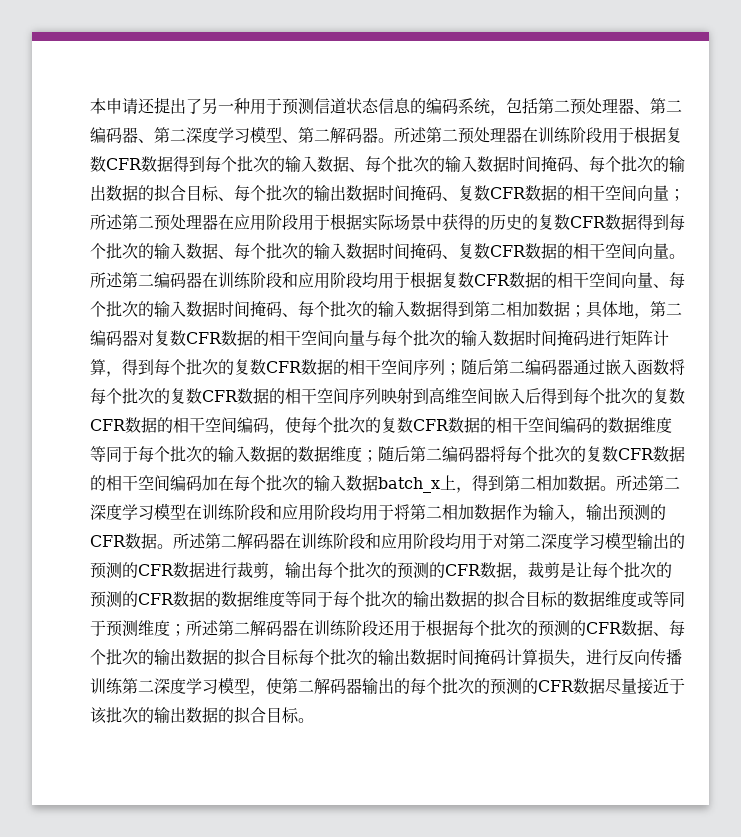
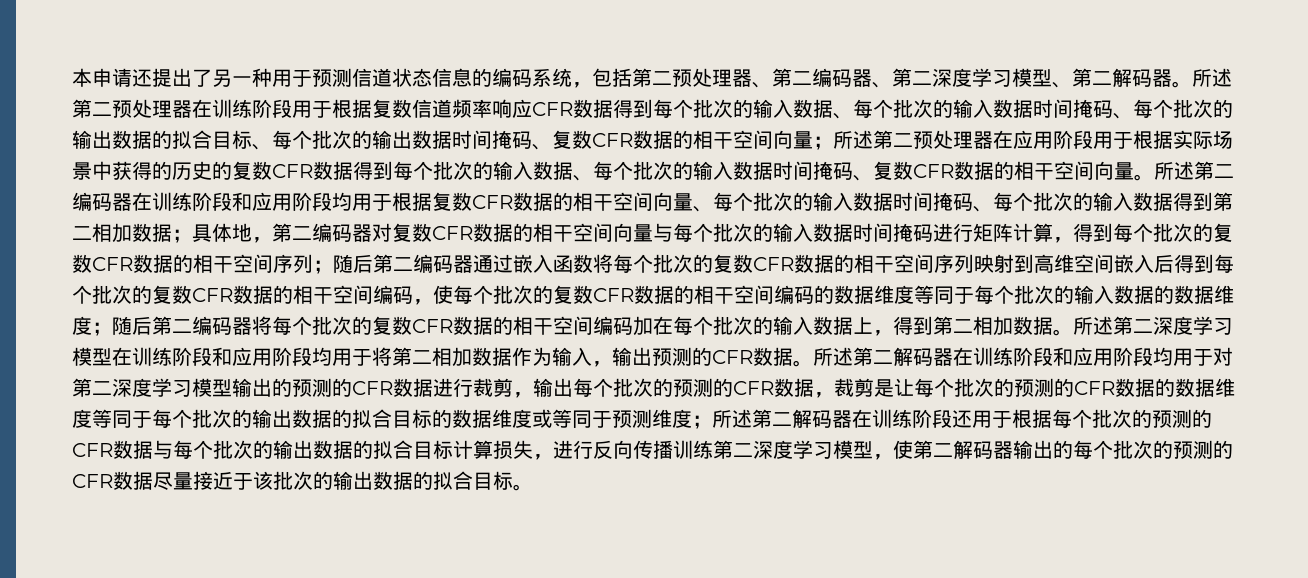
- 所述第二预处理器在训练阶段用于根据复数CFR数据得到每个批次的输入数据、每个批次的输入数据时间掩码、每个批次的输出数据的拟合目标、每个批次的输出数据时间掩码、复数CFR数据的相干空间向量；
+ 所述第二预处理器在训练阶段用于根据复数信道频率响应CFR数据得到每个批次的输入数据、每个批次的输入数据时间掩码、每个批次的输出数据的拟合目标、每个批次的输出数据时间掩码、复数CFR数据的相干空间向量；
- 随后第二编码器将每个批次的复数CFR数据的相干空间编码加在每个批次的输入数据batch_x上，得到第二相加数据。
+ 随后第二编码器将每个批次的复数CFR数据的相干空间编码加在每个批次的输入数据上，得到第二相加数据。
- 所述第二解码器在训练阶段还用于根据每个批次的预测的CFR数据、每个批次的输出数据的拟合目标每个批次的输出数据时间掩码计算损失，进行反向传播训练第二深度学习模型，使第二解码器输出的每个批次的预测的CFR数据尽量接近于该批次的输出数据的拟合目标。
+ 所述第二解码器在训练阶段还用于根据每个批次的预测的CFR数据与每个批次的输出数据的拟合目标计算损失，进行反向传播训练第二深度学习模型，使第二解码器输出的每个批次的预测的CFR数据尽量接近于该批次的输出数据的拟合目标。

